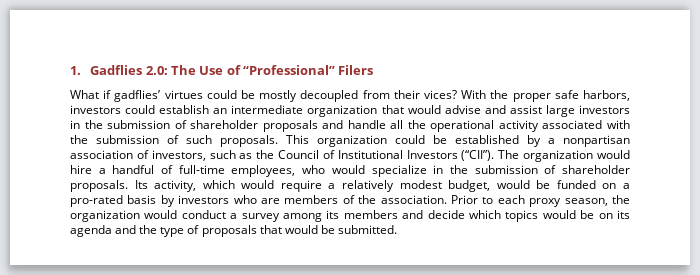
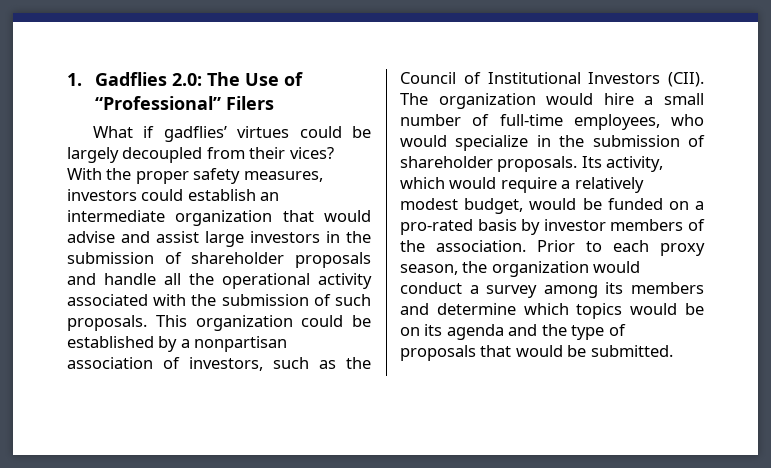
- What if gadflies’ virtues could be mostly decoupled from their vices?
+ What if gadflies’ virtues could be largely decoupled from their vices?
- With the proper safe harbors, investors could establish an intermediate organization that would advise and assist large investors in the submission of shareholder proposals and handle all the operational activity associated with the submission of such proposals.
+ With the proper safety measures, investors could establish an intermediate organization that would advise and assist large investors in the submission of shareholder proposals and handle all the operational activity associated with the submission of such proposals.
- This organization could be established by a nonpartisan association of investors, such as the Council of Institutional Investors (“CII”).
+ This organization could be established by a nonpartisan association of investors, such as the Council of Institutional Investors (CII).
- The organization would hire a handful of full-time employees, who would specialize in the submission of shareholder proposals.
+ The organization would hire a small number of full-time employees, who would specialize in the submission of shareholder proposals.
- Its activity, which would require a relatively modest budget, would be funded on a pro-rated basis by investors who are members of the association.
+ Its activity, which would require a relatively modest budget, would be funded on a pro-rated basis by investor members of the association.
- Prior to each proxy season, the organization would conduct a survey among its members and decide which topics would be on its agenda and the type of proposals that would be submitted.
+ Prior to each proxy season, the organization would conduct a survey among its members and determine which topics would be on its agenda and the type of proposals that would be submitted.

